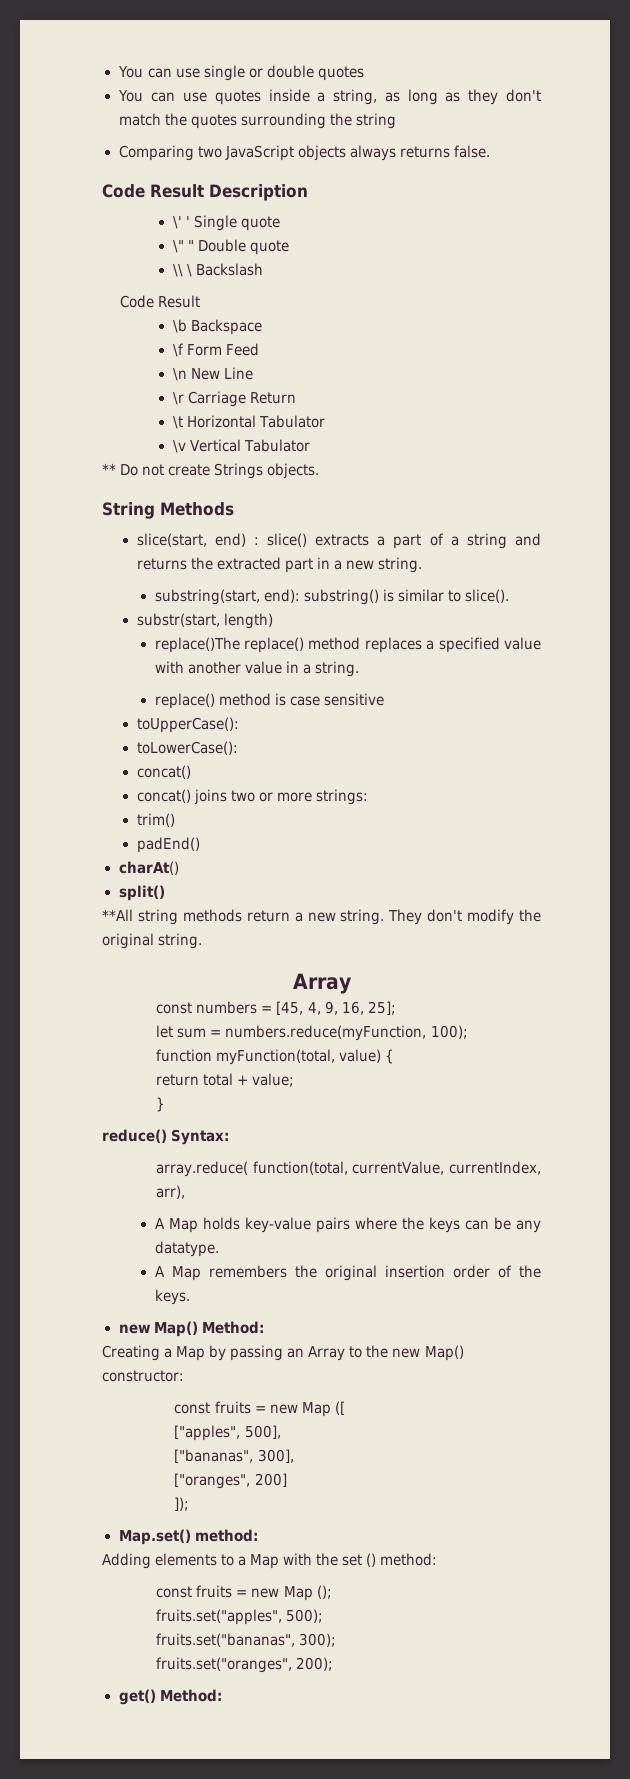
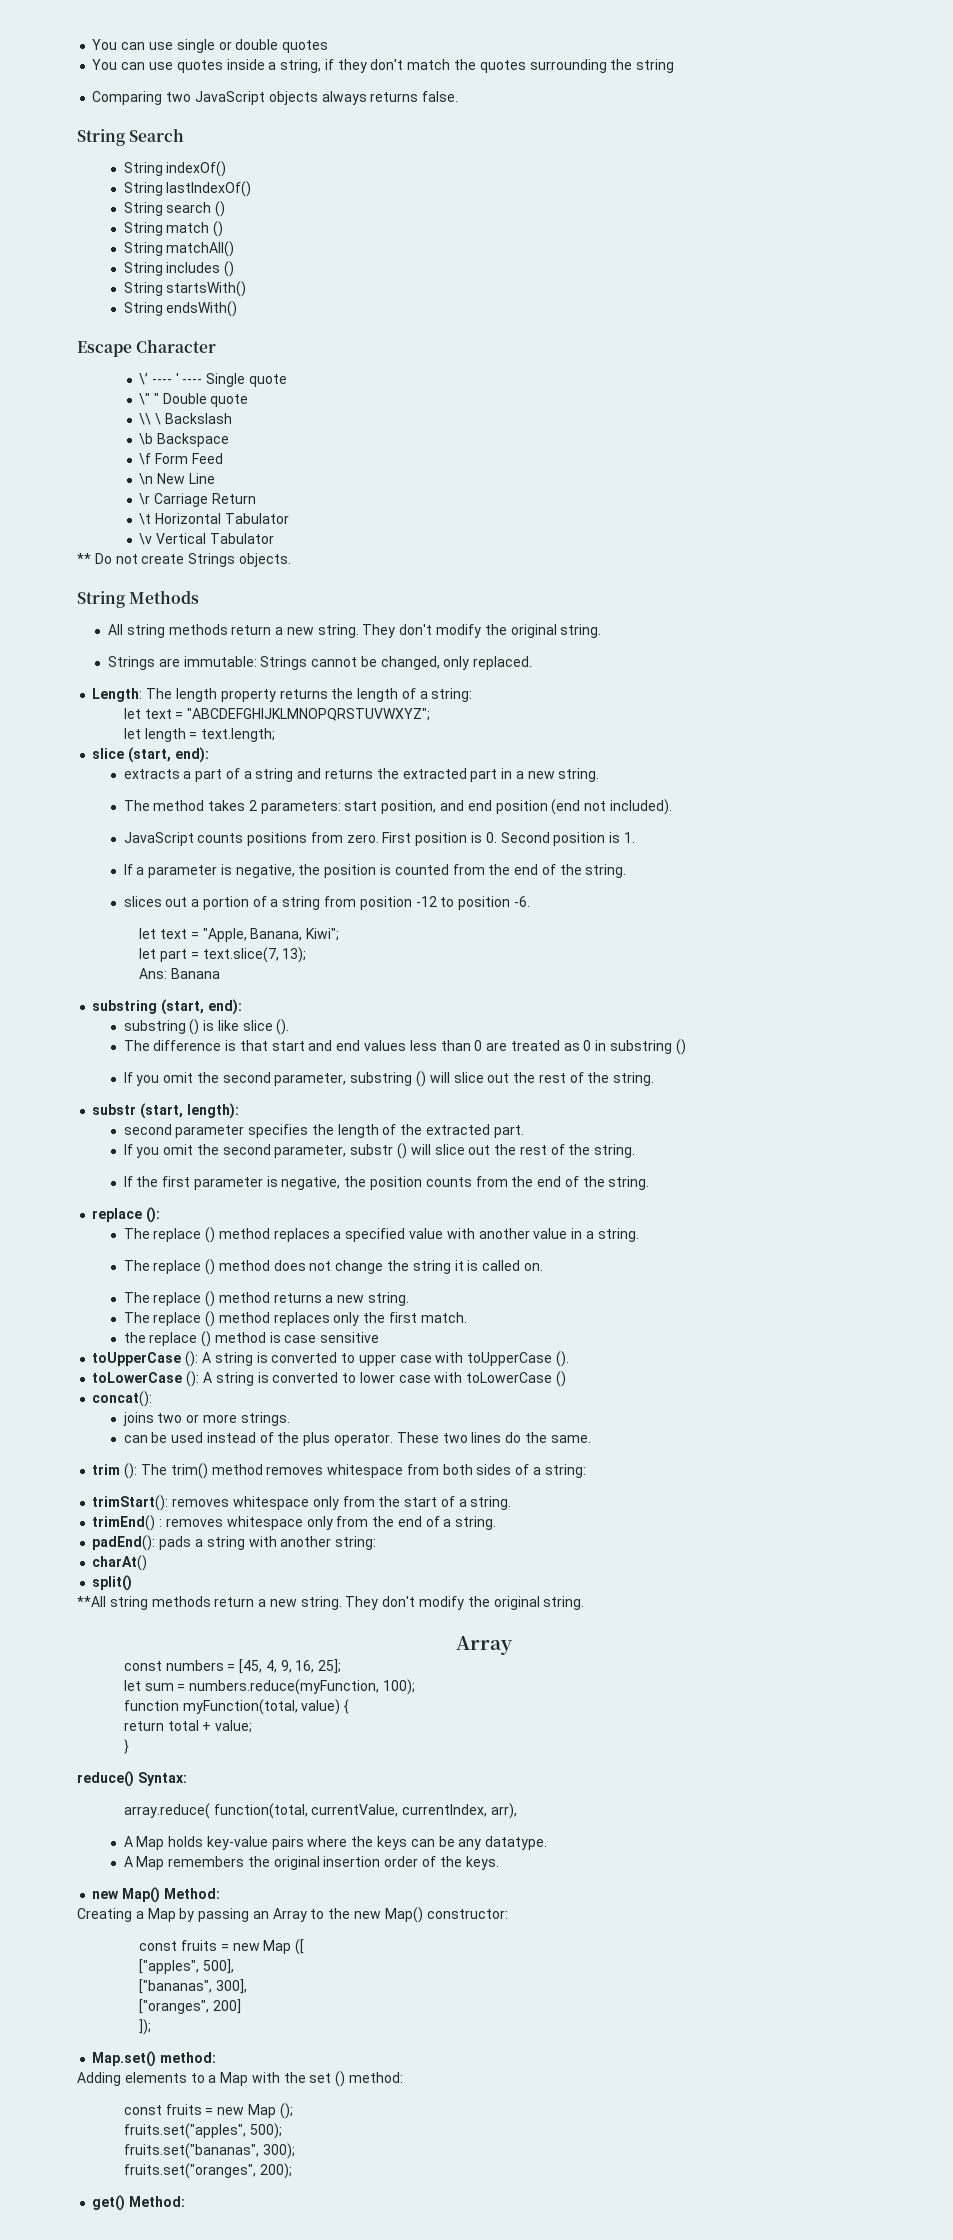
- You can use quotes inside a string, as long as they don't match the quotes surrounding the string
+ You can use quotes inside a string, if they don't match the quotes surrounding the string
- Code Result Description
- \' ' Single quote
+ String Search
+ String indexOf()
+ String lastIndexOf()
+ String search ()
+ String match ()
+ String matchAll()
+ String includes ()
+ String startsWith()
+ String endsWith()
+ Escape Character
+ \’ ---- ' ---- Single quote
  \\ \ Backslash
- Code Result
- slice(start, end) : slice() extracts a part of a string and returns the extracted part in a new string.
+ All string methods return a new string. They don't modify the original string.
+ Strings are immutable: Strings cannot be changed, only replaced.
+ Length: The length property returns the length of a string:
+ let text = "ABCDEFGHIJKLMNOPQRSTUVWXYZ";
+ let length = text.length;
+ slice (start, end):
+ extracts a part of a string and returns the extracted part in a new string.
- substring(start, end): substring() is similar to slice().
- substr(start, length)
- replace()The replace() method replaces a specified value with another value in a string.
+ The method takes 2 parameters: start position, and end position (end not included).
+ JavaScript counts positions from zero. First position is 0. Second position is 1.
+ If a parameter is negative, the position is counted from the end of the string.
+ slices out a portion of a string from position -12 to position -6.
+ let text = "Apple, Banana, Kiwi";
+ let part = text.slice(7, 13);
+ Ans: Banana
+ substring (start, end):
+ substring () is like slice ().
+ The difference is that start and end values less than 0 are treated as 0 in substring ()
+ If you omit the second parameter, substring () will slice out the rest of the string.
+ substr (start, length):
+ second parameter specifies the length of the extracted part.
+ If you omit the second parameter, substr () will slice out the rest of the string.
+ If the first parameter is negative, the position counts from the end of the string.
+ replace ():
+ The replace () method replaces a specified value with another value in a string.
- replace() method is case sensitive
- toUpperCase():
- toLowerCase():
- concat()
- concat() joins two or more strings:
- trim()
- padEnd()
+ The replace () method does not change the string it is called on.
+ The replace () method returns a new string.
+ The replace () method replaces only the first match.
+ the replace () method is case sensitive
+ toUpperCase (): A string is converted to upper case with toUpperCase ().
+ toLowerCase (): A string is converted to lower case with toLowerCase ()
+ concat():
+ joins two or more strings.
+ can be used instead of the plus operator. These two lines do the same.
+ trim (): The trim() method removes whitespace from both sides of a string:
+ trimStart(): removes whitespace only from the start of a string.
+ trimEnd() : removes whitespace only from the end of a string.
+ padEnd(): pads a string with another string:

